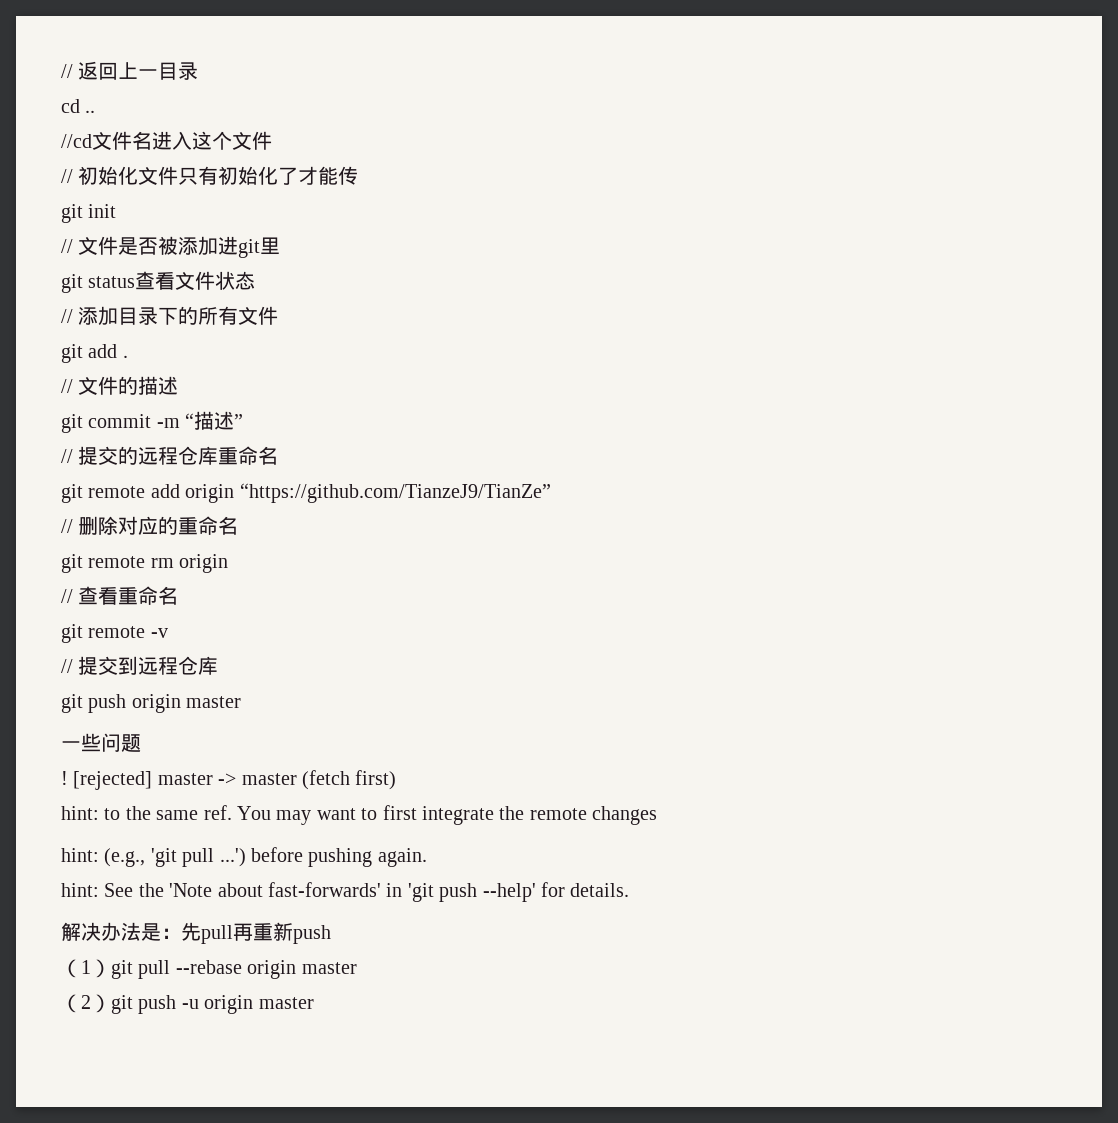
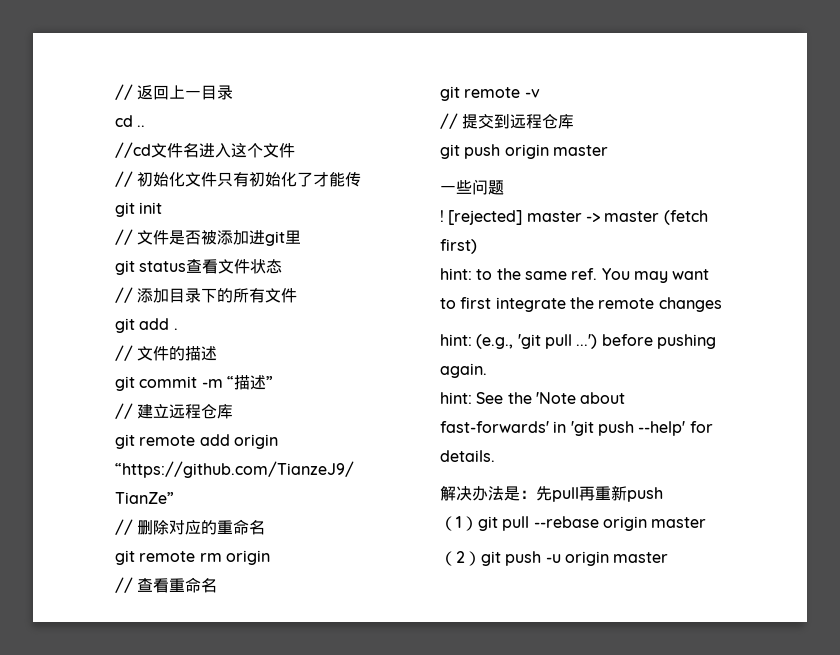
- // 提交的远程仓库重命名
+ // 建立远程仓库

